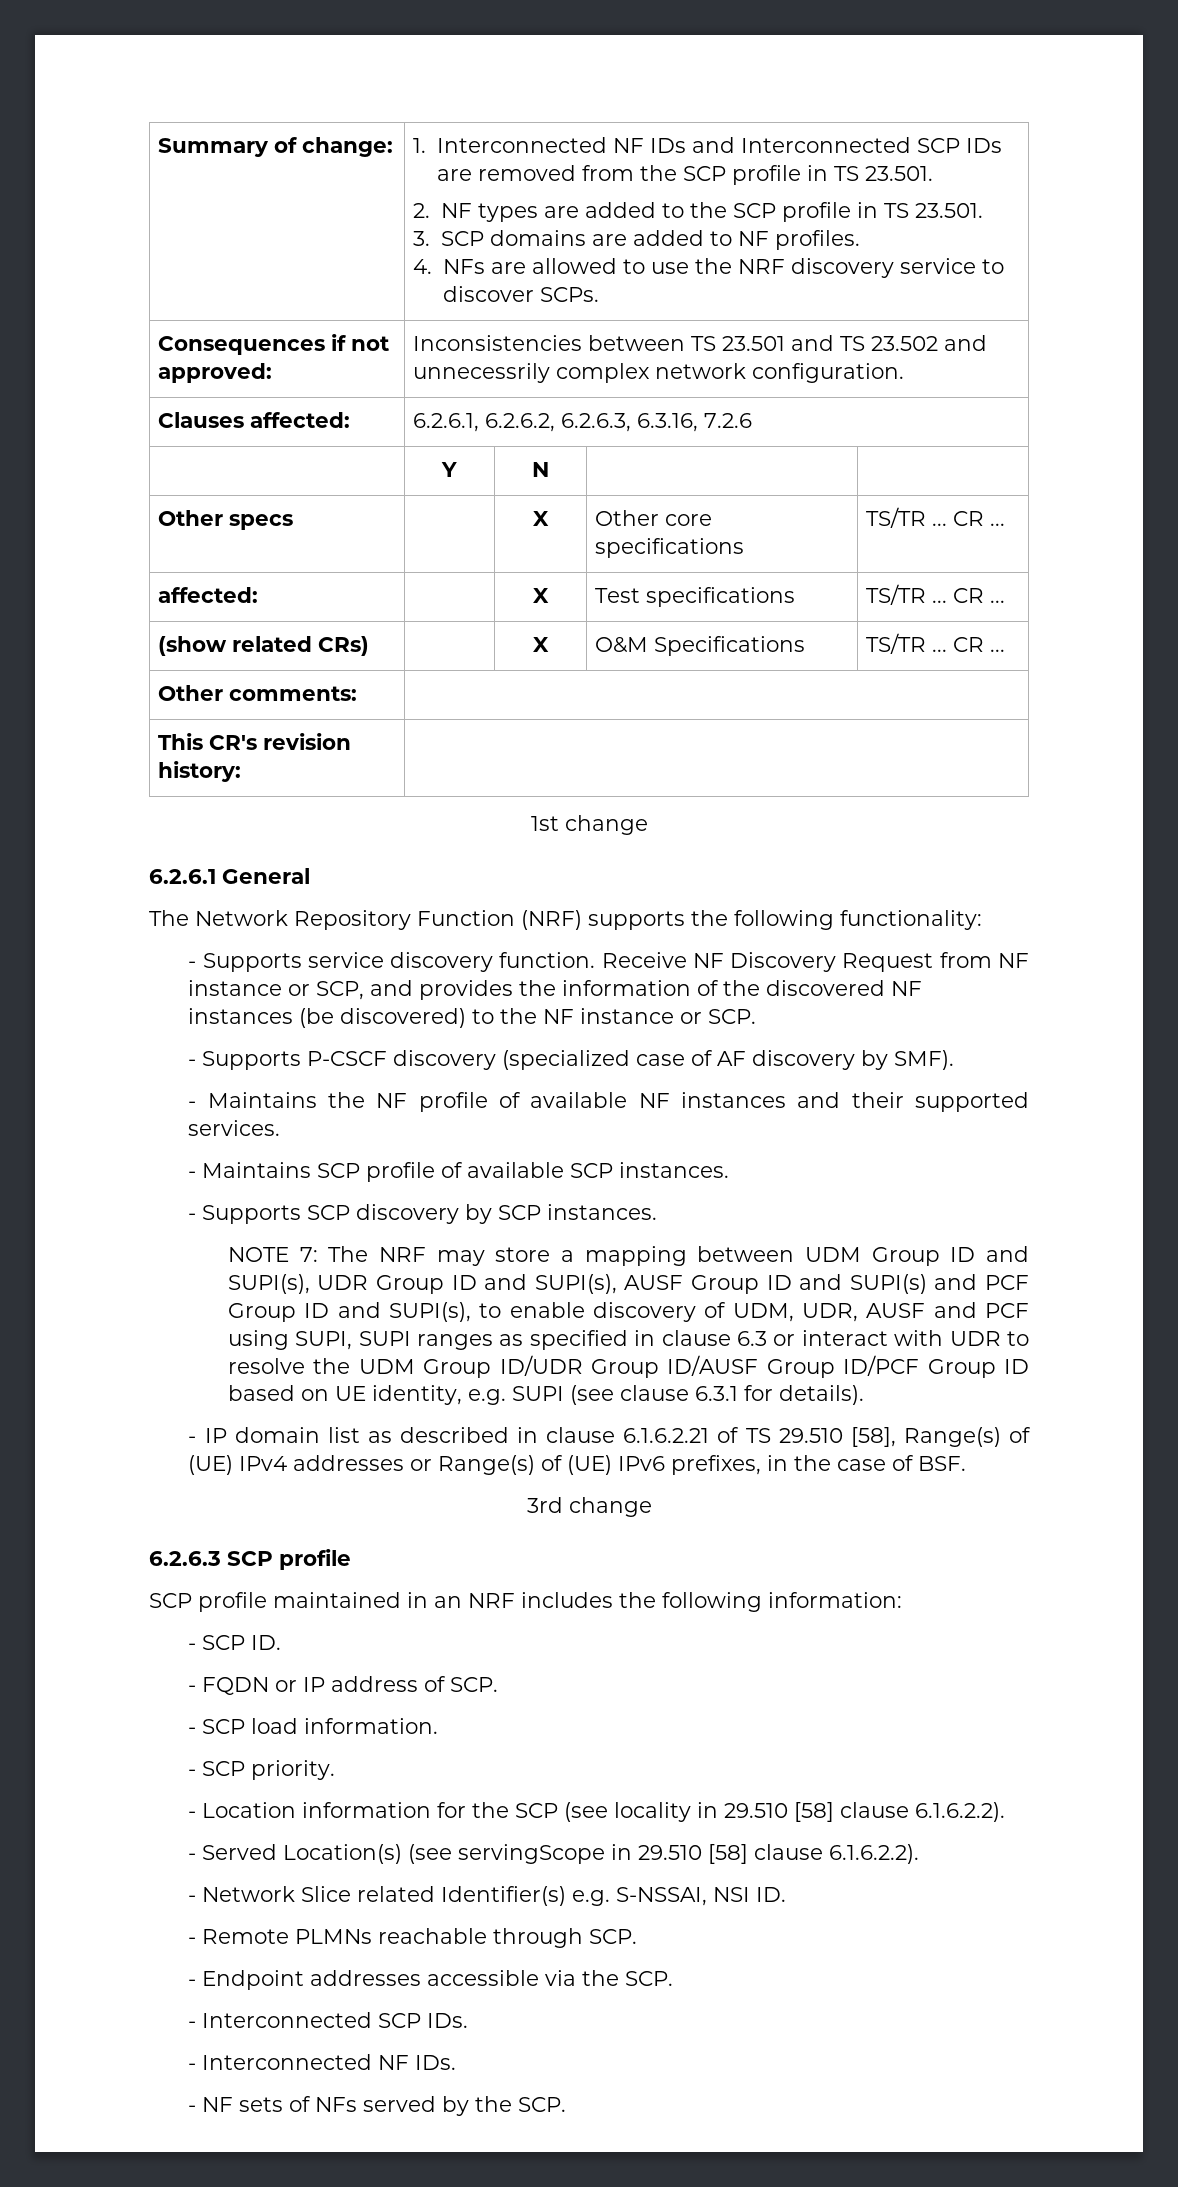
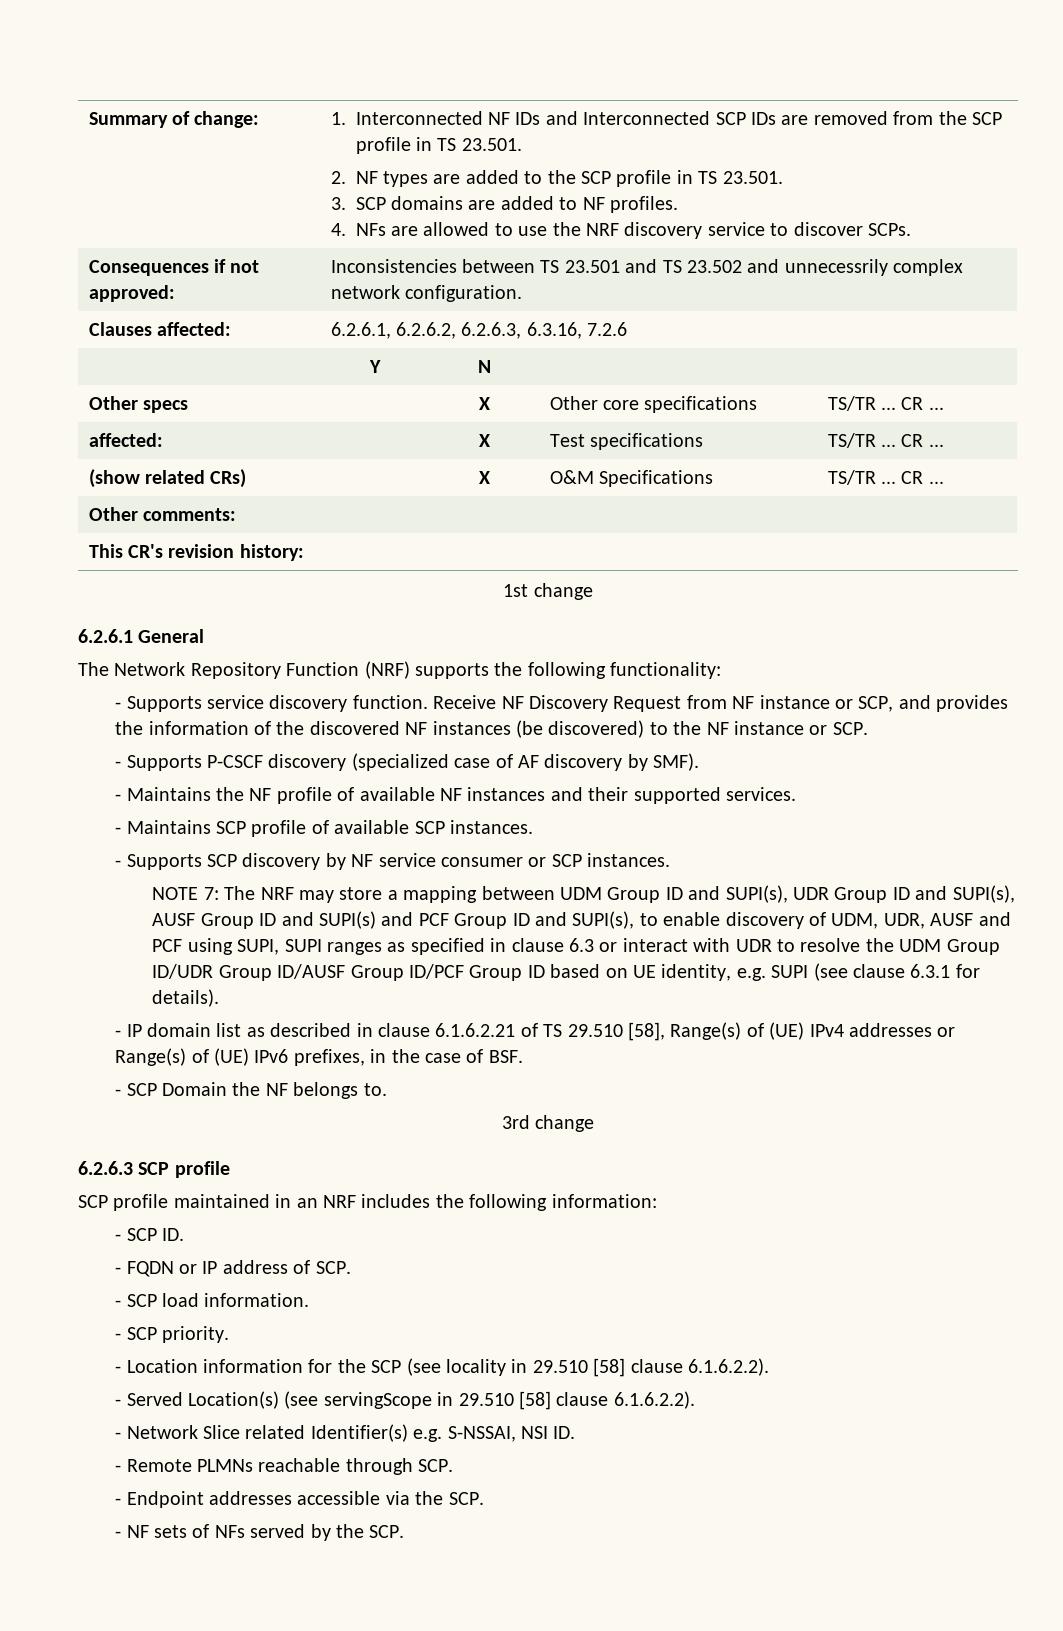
- - Supports SCP discovery by SCP instances.
+ - Supports SCP discovery by NF service consumer or SCP instances.
+ - SCP Domain the NF belongs to.
- - Interconnected SCP IDs.
- - Interconnected NF IDs.

